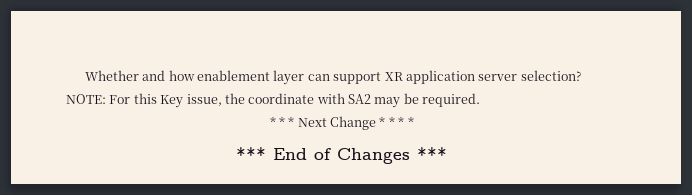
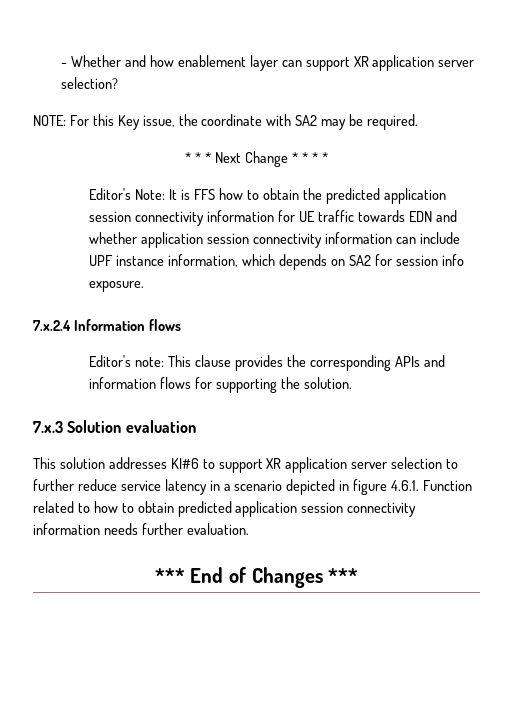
- Whether and how enablement layer can support XR application server selection?
+ - Whether and how enablement layer can support XR application server selection?
+ Editor's Note: It is FFS how to obtain the predicted application session connectivity information for UE traffic towards EDN and whether application session connectivity information can include UPF instance information, which depends on SA2 for session info exposure.
+ 7.x.2.4 Information flows
+ Editor's note: This clause provides the corresponding APIs and information flows for supporting the solution.
+ 7.x.3 Solution evaluation
+ This solution addresses KI#6 to support XR application server selection to further reduce service latency in a scenario depicted in figure 4.6.1. Function related to how to obtain predicted application session connectivity information needs further evaluation.

